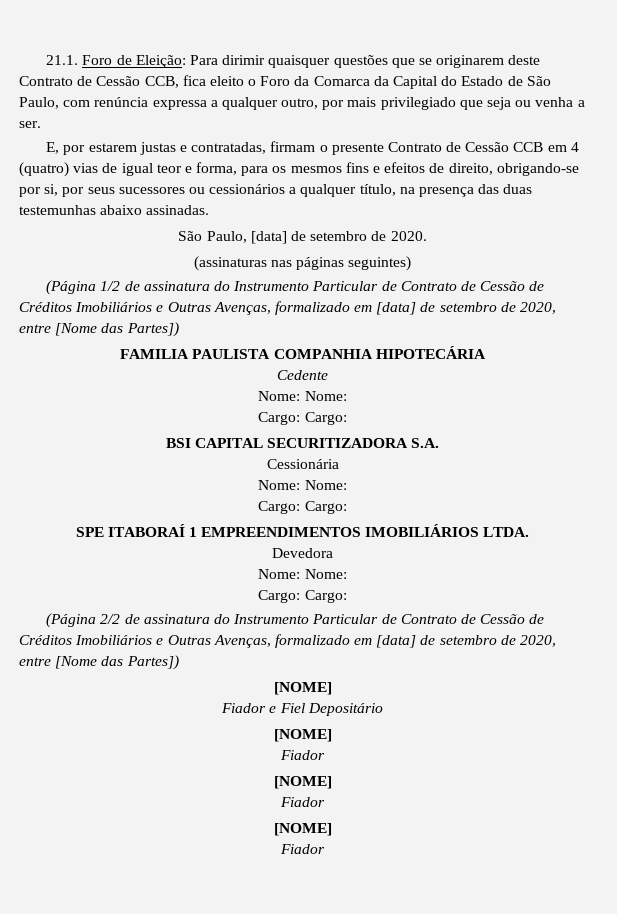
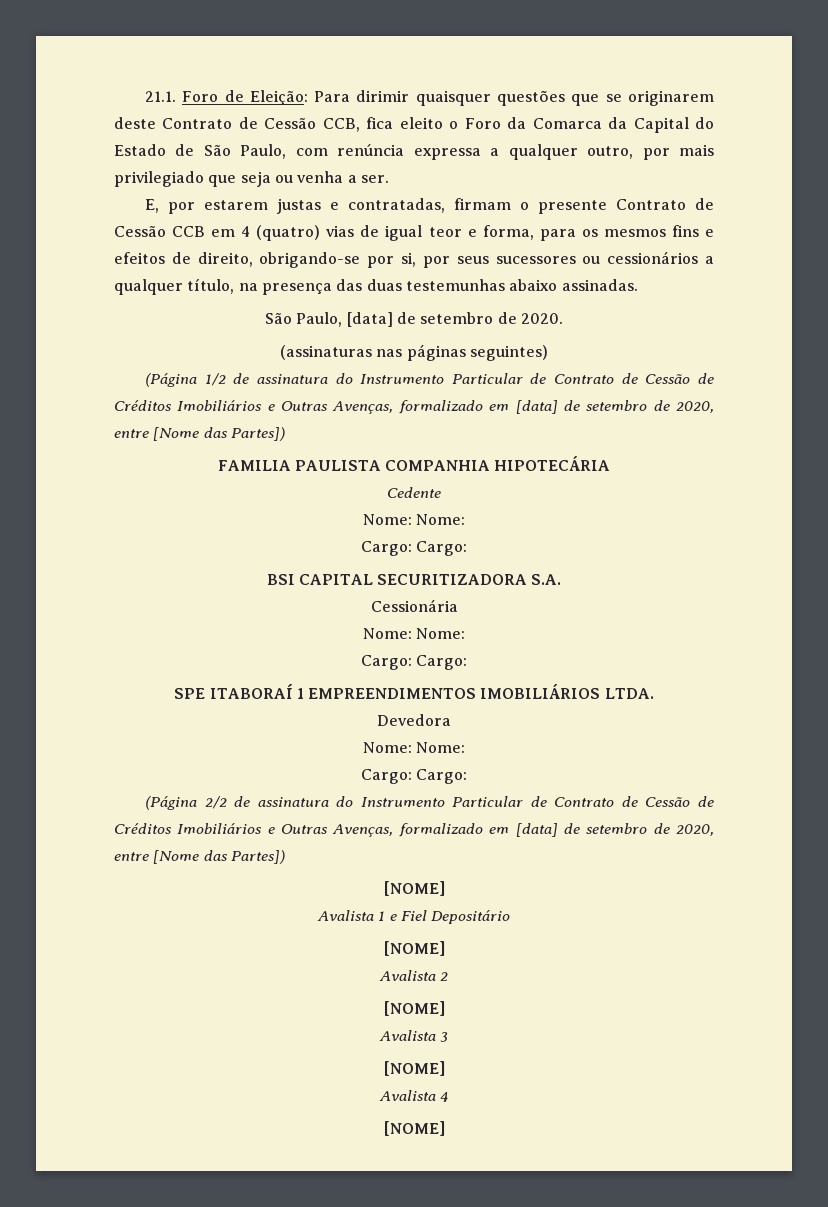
- Fiador e Fiel Depositário
+ Avalista 1 e Fiel Depositário
  [NOME]
- Fiador
+ Avalista 2
  [NOME]
- Fiador
+ Avalista 3
  [NOME]
- Fiador
+ Avalista 4
+ [NOME]

